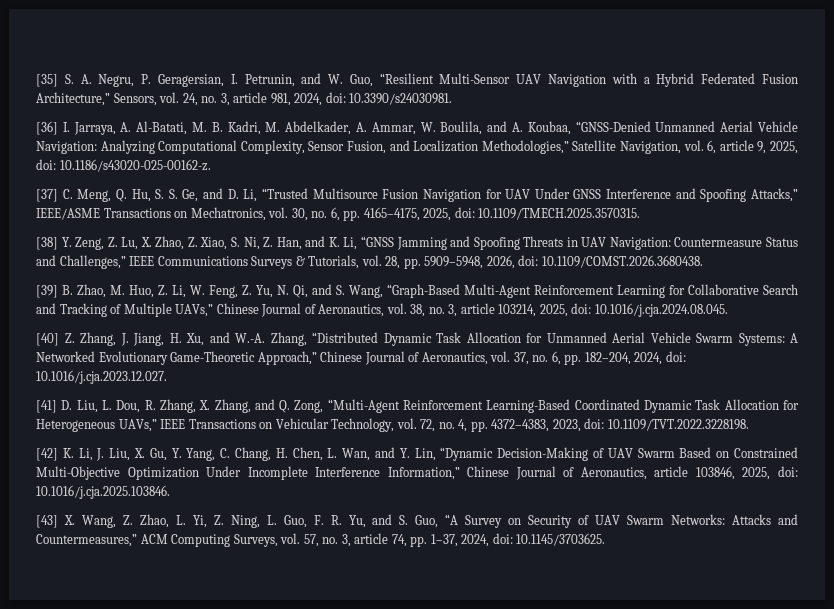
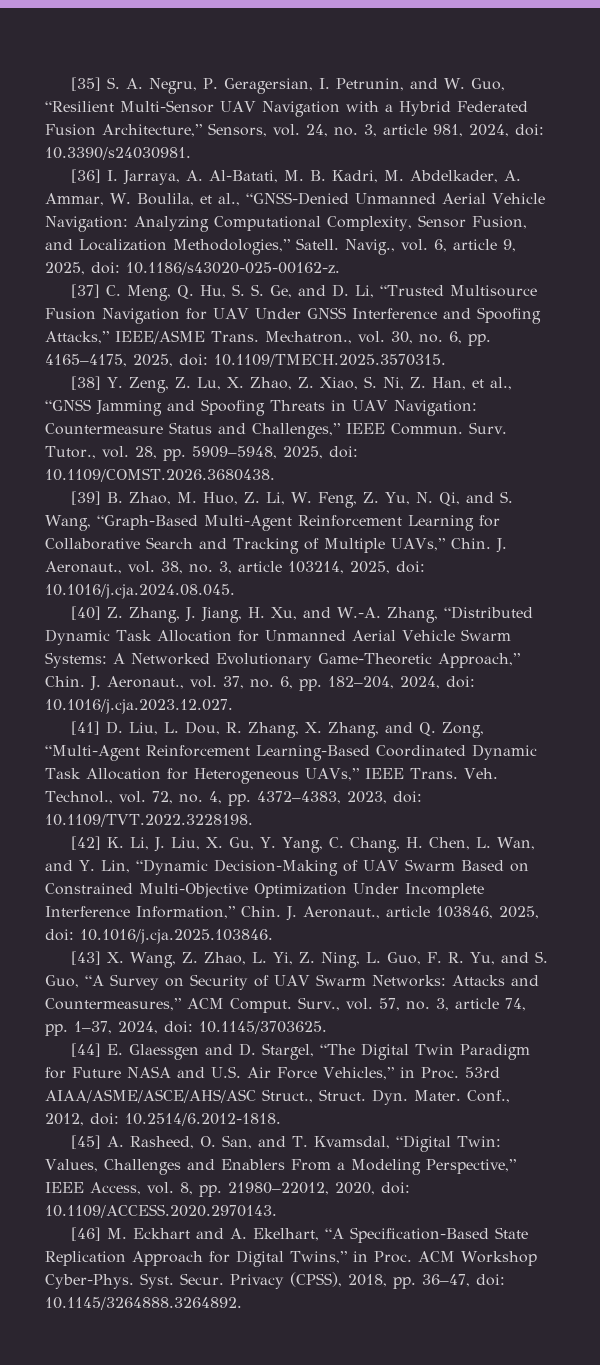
- [36] I. Jarraya, A. Al-Batati, M. B. Kadri, M. Abdelkader, A. Ammar, W. Boulila, and A. Koubaa, “GNSS-Denied Unmanned Aerial Vehicle Navigation: Analyzing Computational Complexity, Sensor Fusion, and Localization Methodologies,” Satellite Navigation, vol. 6, article 9, 2025, doi: 10.1186/s43020-025-00162-z.
+ [36] I. Jarraya, A. Al-Batati, M. B. Kadri, M. Abdelkader, A. Ammar, W. Boulila, et al., “GNSS-Denied Unmanned Aerial Vehicle Navigation: Analyzing Computational Complexity, Sensor Fusion, and Localization Methodologies,” Satell. Navig., vol. 6, article 9, 2025, doi: 10.1186/s43020-025-00162-z.
- [37] C. Meng, Q. Hu, S. S. Ge, and D. Li, “Trusted Multisource Fusion Navigation for UAV Under GNSS Interference and Spoofing Attacks,” IEEE/ASME Transactions on Mechatronics, vol. 30, no. 6, pp. 4165–4175, 2025, doi: 10.1109/TMECH.2025.3570315.
+ [37] C. Meng, Q. Hu, S. S. Ge, and D. Li, “Trusted Multisource Fusion Navigation for UAV Under GNSS Interference and Spoofing Attacks,” IEEE/ASME Trans. Mechatron., vol. 30, no. 6, pp. 4165–4175, 2025, doi: 10.1109/TMECH.2025.3570315.
- [38] Y. Zeng, Z. Lu, X. Zhao, Z. Xiao, S. Ni, Z. Han, and K. Li, “GNSS Jamming and Spoofing Threats in UAV Navigation: Countermeasure Status and Challenges,” IEEE Communications Surveys & Tutorials, vol. 28, pp. 5909–5948, 2026, doi: 10.1109/COMST.2026.3680438.
+ [38] Y. Zeng, Z. Lu, X. Zhao, Z. Xiao, S. Ni, Z. Han, et al., “GNSS Jamming and Spoofing Threats in UAV Navigation: Countermeasure Status and Challenges,” IEEE Commun. Surv. Tutor., vol. 28, pp. 5909–5948, 2025, doi: 10.1109/COMST.2026.3680438.
- [39] B. Zhao, M. Huo, Z. Li, W. Feng, Z. Yu, N. Qi, and S. Wang, “Graph-Based Multi-Agent Reinforcement Learning for Collaborative Search and Tracking of Multiple UAVs,” Chinese Journal of Aeronautics, vol. 38, no. 3, article 103214, 2025, doi: 10.1016/j.cja.2024.08.045.
+ [39] B. Zhao, M. Huo, Z. Li, W. Feng, Z. Yu, N. Qi, and S. Wang, “Graph-Based Multi-Agent Reinforcement Learning for Collaborative Search and Tracking of Multiple UAVs,” Chin. J. Aeronaut., vol. 38, no. 3, article 103214, 2025, doi: 10.1016/j.cja.2024.08.045.
- [40] Z. Zhang, J. Jiang, H. Xu, and W.-A. Zhang, “Distributed Dynamic Task Allocation for Unmanned Aerial Vehicle Swarm Systems: A Networked Evolutionary Game-Theoretic Approach,” Chinese Journal of Aeronautics, vol. 37, no. 6, pp. 182–204, 2024, doi: 10.1016/j.cja.2023.12.027.
+ [40] Z. Zhang, J. Jiang, H. Xu, and W.-A. Zhang, “Distributed Dynamic Task Allocation for Unmanned Aerial Vehicle Swarm Systems: A Networked Evolutionary Game-Theoretic Approach,” Chin. J. Aeronaut., vol. 37, no. 6, pp. 182–204, 2024, doi: 10.1016/j.cja.2023.12.027.
- [41] D. Liu, L. Dou, R. Zhang, X. Zhang, and Q. Zong, “Multi-Agent Reinforcement Learning-Based Coordinated Dynamic Task Allocation for Heterogeneous UAVs,” IEEE Transactions on Vehicular Technology, vol. 72, no. 4, pp. 4372–4383, 2023, doi: 10.1109/TVT.2022.3228198.
+ [41] D. Liu, L. Dou, R. Zhang, X. Zhang, and Q. Zong, “Multi-Agent Reinforcement Learning-Based Coordinated Dynamic Task Allocation for Heterogeneous UAVs,” IEEE Trans. Veh. Technol., vol. 72, no. 4, pp. 4372–4383, 2023, doi: 10.1109/TVT.2022.3228198.
- [42] K. Li, J. Liu, X. Gu, Y. Yang, C. Chang, H. Chen, L. Wan, and Y. Lin, “Dynamic Decision-Making of UAV Swarm Based on Constrained Multi-Objective Optimization Under Incomplete Interference Information,” Chinese Journal of Aeronautics, article 103846, 2025, doi: 10.1016/j.cja.2025.103846.
+ [42] K. Li, J. Liu, X. Gu, Y. Yang, C. Chang, H. Chen, L. Wan, and Y. Lin, “Dynamic Decision-Making of UAV Swarm Based on Constrained Multi-Objective Optimization Under Incomplete Interference Information,” Chin. J. Aeronaut., article 103846, 2025, doi: 10.1016/j.cja.2025.103846.
- [43] X. Wang, Z. Zhao, L. Yi, Z. Ning, L. Guo, F. R. Yu, and S. Guo, “A Survey on Security of UAV Swarm Networks: Attacks and Countermeasures,” ACM Computing Surveys, vol. 57, no. 3, article 74, pp. 1–37, 2024, doi: 10.1145/3703625.
+ [43] X. Wang, Z. Zhao, L. Yi, Z. Ning, L. Guo, F. R. Yu, and S. Guo, “A Survey on Security of UAV Swarm Networks: Attacks and Countermeasures,” ACM Comput. Surv., vol. 57, no. 3, article 74, pp. 1–37, 2024, doi: 10.1145/3703625.
+ [44] E. Glaessgen and D. Stargel, “The Digital Twin Paradigm for Future NASA and U.S. Air Force Vehicles,” in Proc. 53rd AIAA/ASME/ASCE/AHS/ASC Struct., Struct. Dyn. Mater. Conf., 2012, doi: 10.2514/6.2012-1818.
+ [45] A. Rasheed, O. San, and T. Kvamsdal, “Digital Twin: Values, Challenges and Enablers From a Modeling Perspective,” IEEE Access, vol. 8, pp. 21980–22012, 2020, doi: 10.1109/ACCESS.2020.2970143.
+ [46] M. Eckhart and A. Ekelhart, “A Specification-Based State Replication Approach for Digital Twins,” in Proc. ACM Workshop Cyber-Phys. Syst. Secur. Privacy (CPSS), 2018, pp. 36–47, doi: 10.1145/3264888.3264892.

